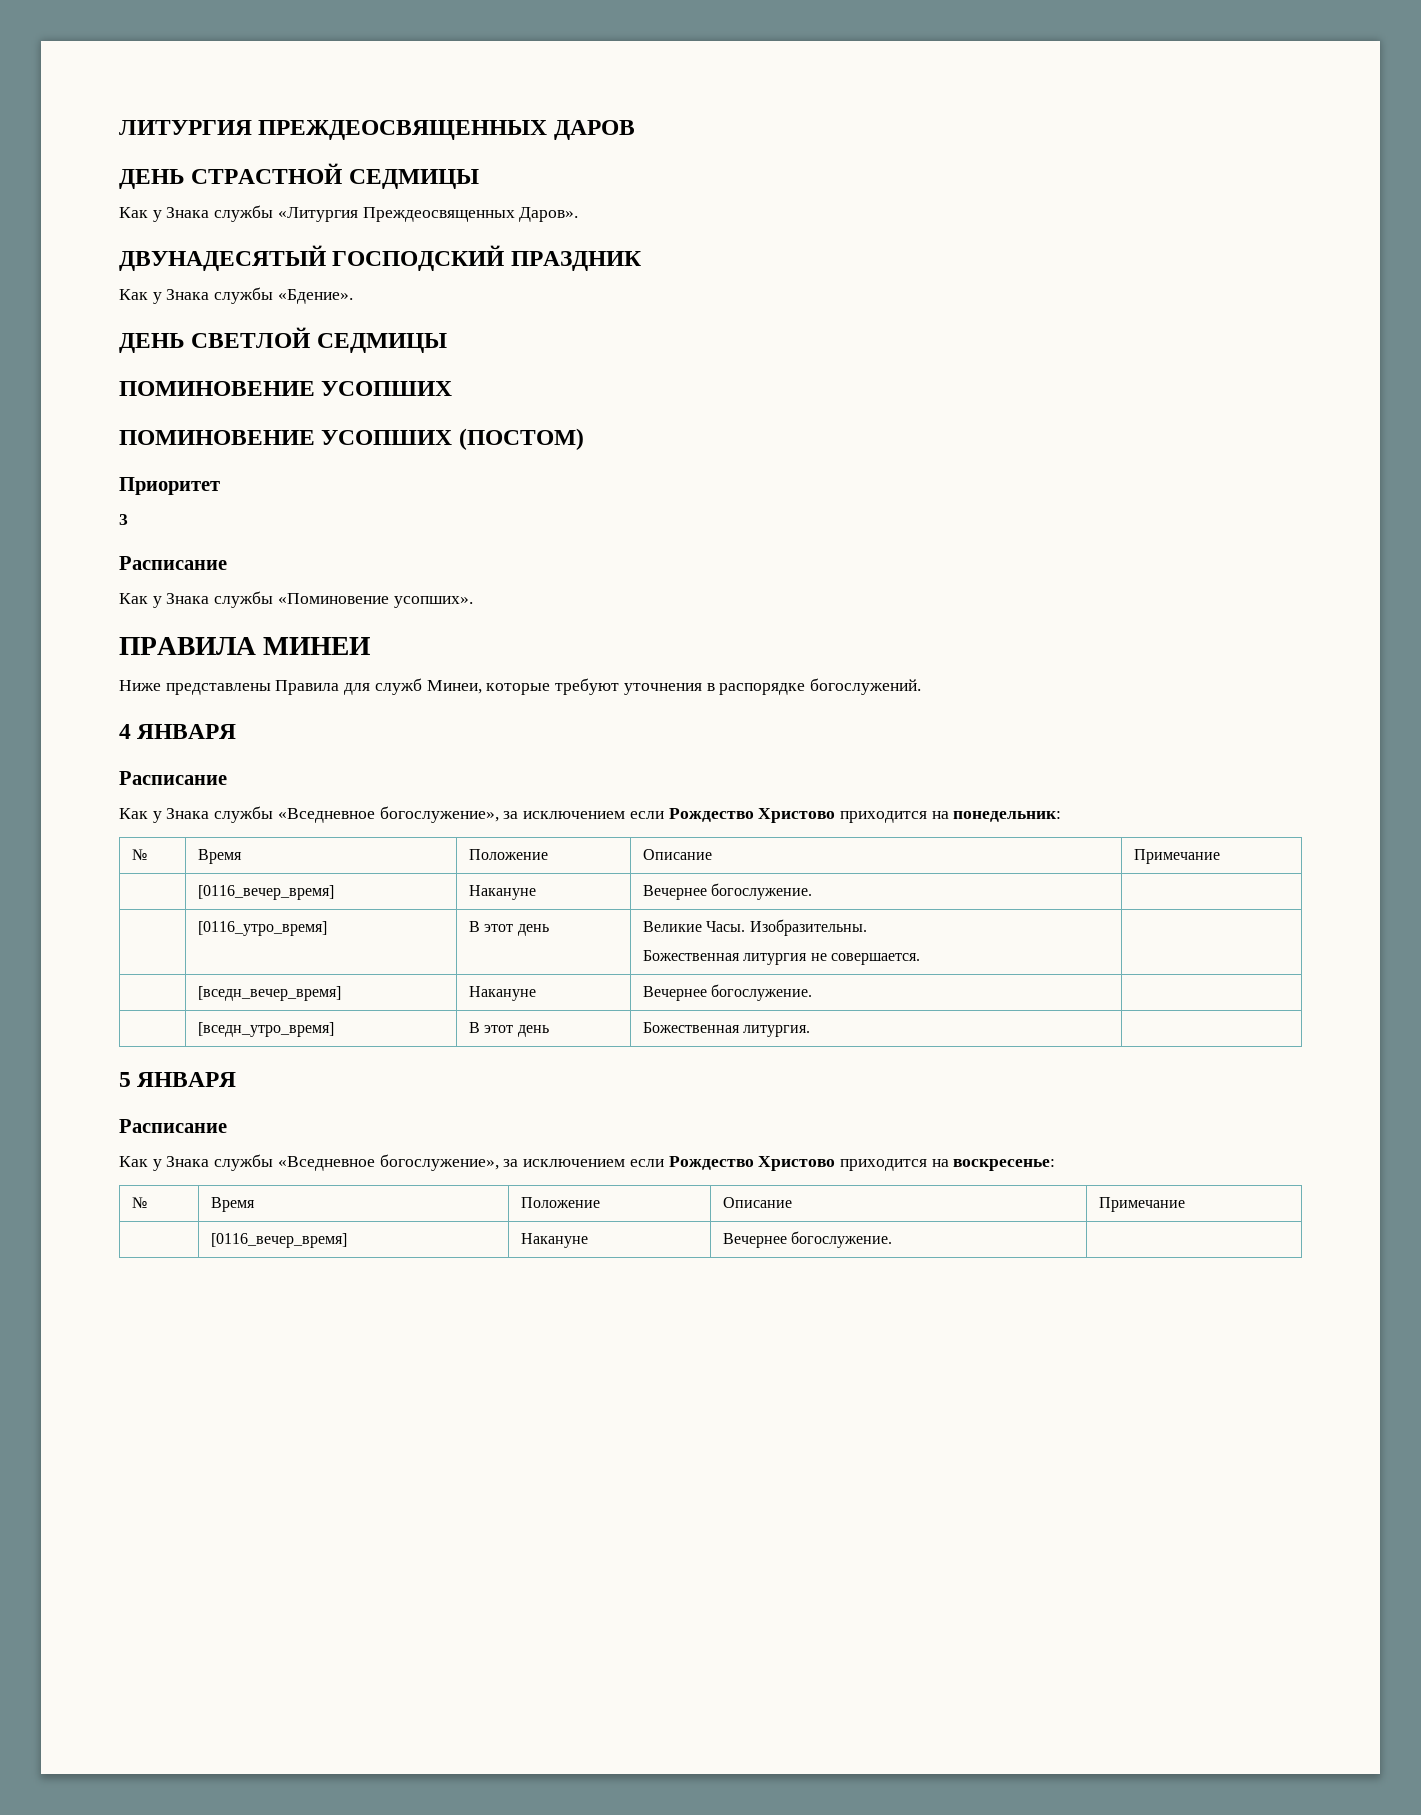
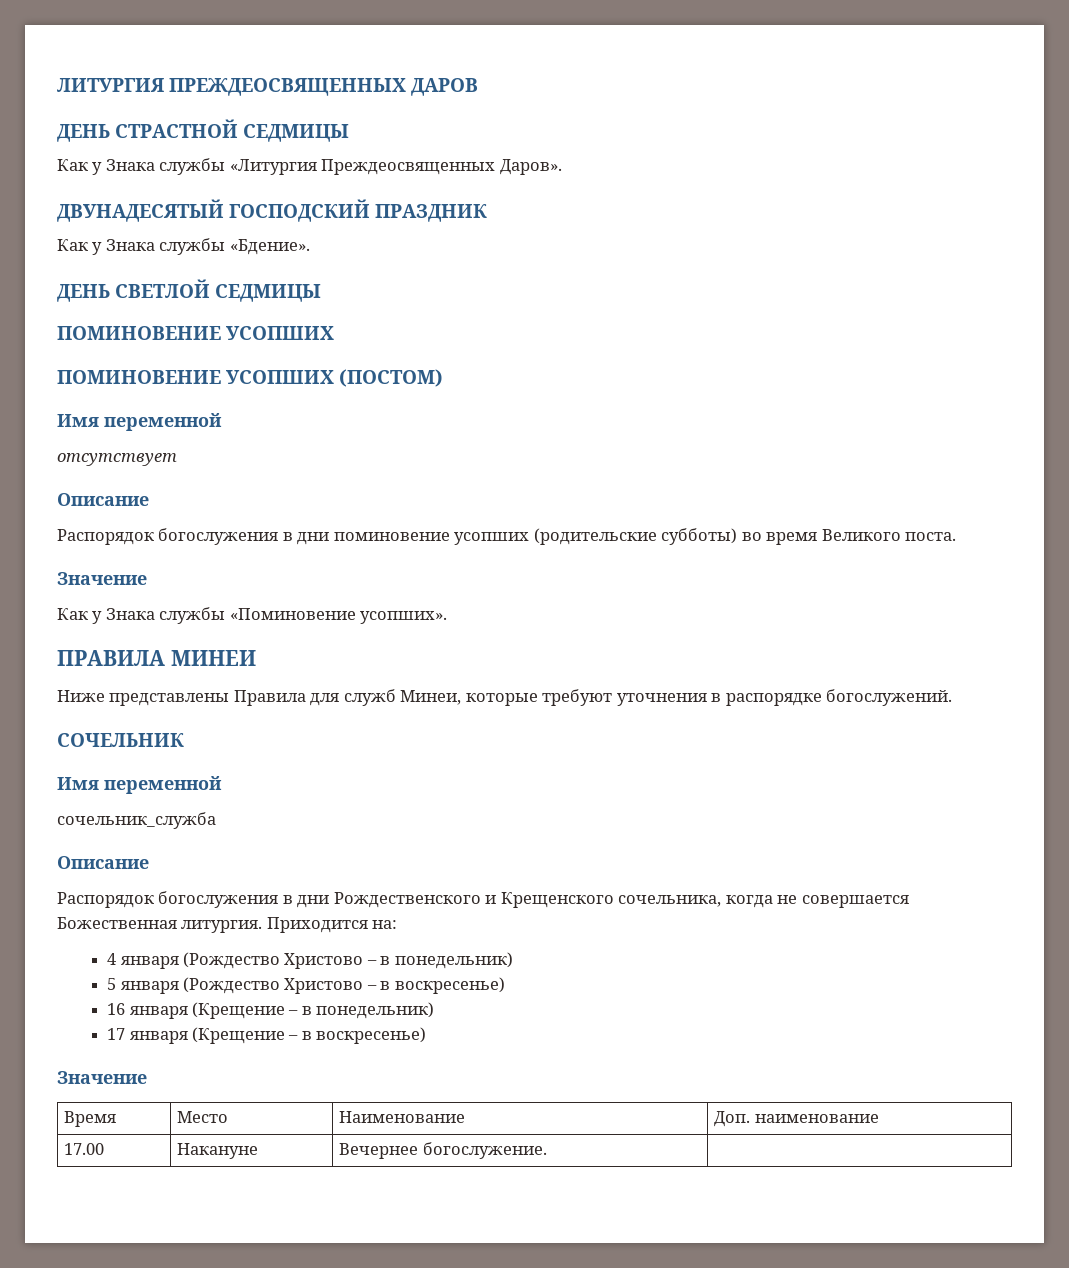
  ПОМИНОВЕНИЕ УСОПШИХ (ПОСТОМ)
- Приоритет
- 3
- Расписание
+ Имя переменной
+ отсутствует
+ Описание
+ Распорядок богослужения в дни поминовение усопших (родительские субботы) во время Великого поста.
+ Значение
- 4 ЯНВАРЯ
- Расписание
- Как у Знака службы «Вседневное богослужение», за исключением если Рождество Христово приходится на понедельник:
- № | Время | Положение | Описание | Примечание
- | [0116_вечер_время] | Накануне | Вечернее богослужение. |
- | [0116_утро_время] | В этот день | Великие Часы. Изобразительны.
- Божественная литургия не совершается. |
- | [вседн_вечер_время] | Накануне | Вечернее богослужение. |
- | [вседн_утро_время] | В этот день | Божественная литургия. |
- 5 ЯНВАРЯ
- Расписание
- Как у Знака службы «Вседневное богослужение», за исключением если Рождество Христово приходится на воскресенье:
- № | Время | Положение | Описание | Примечание
- | [0116_вечер_время] | Накануне | Вечернее богослужение. |
+ СОЧЕЛЬНИК
+ Имя переменной
+ сочельник_служба
+ Описание
+ Распорядок богослужения в дни Рождественского и Крещенского сочельника, когда не совершается Божественная литургия. Приходится на:
+ 4 января (Рождество Христово – в понедельник)
+ 5 января (Рождество Христово – в воскресенье)
+ 16 января (Крещение – в понедельник)
+ 17 января (Крещение – в воскресенье)
+ Значение
+ Время | Место | Наименование | Доп. наименование
+ 17.00 | Накануне | Вечернее богослужение. |

